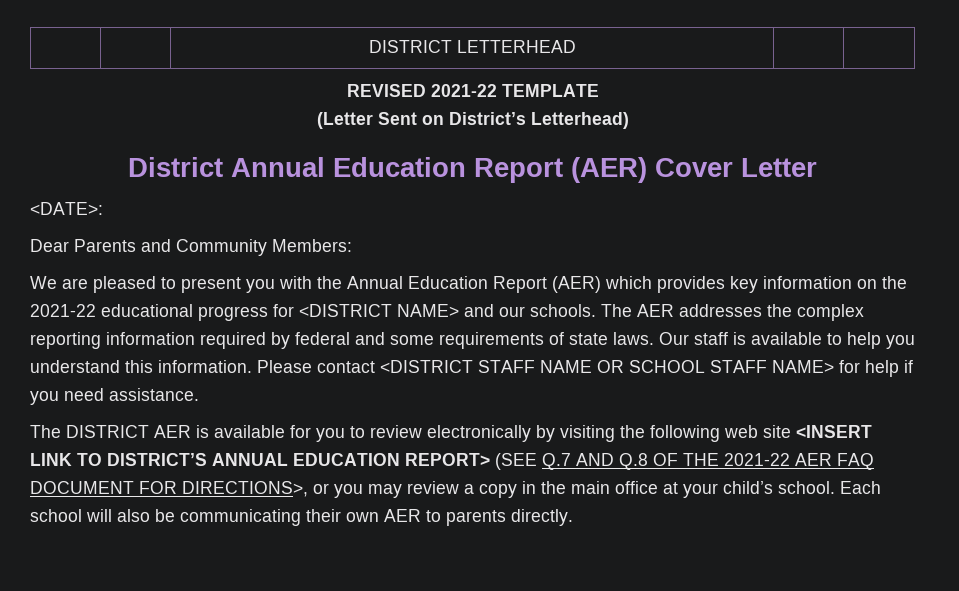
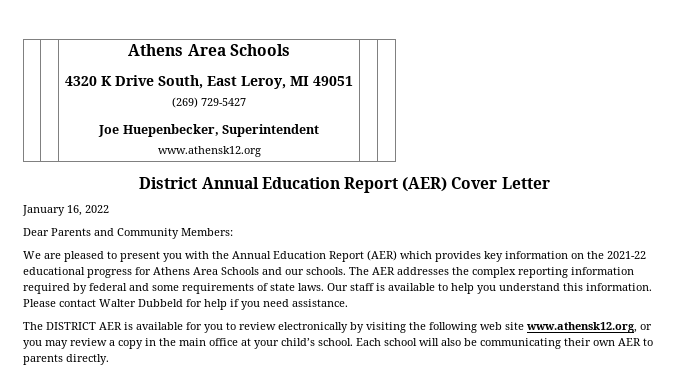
- | | DISTRICT LETTERHEAD | |
- REVISED 2021-22 TEMPLATE
- (Letter Sent on District’s Letterhead)
+ | | Athens Area Schools
+ 4320 K Drive South, East Leroy, MI 49051
+ (269) 729-5427
+ Joe Huepenbecker, Superintendent
+ www.athensk12.org | |
- <DATE>:
+ January 16, 2022
- We are pleased to present you with the Annual Education Report (AER) which provides key information on the 2021-22 educational progress for <DISTRICT NAME> and our schools.
+ We are pleased to present you with the Annual Education Report (AER) which provides key information on the 2021-22 educational progress for Athens Area Schools and our schools.
- Please contact <DISTRICT STAFF NAME OR SCHOOL STAFF NAME> for help if you need assistance.
+ Please contact Walter Dubbeld for help if you need assistance.
- The DISTRICT AER is available for you to review electronically by visiting the following web site <INSERT LINK TO DISTRICT’S ANNUAL EDUCATION REPORT> (SEE Q.7 AND Q.8 OF THE 2021-22 AER FAQ DOCUMENT FOR DIRECTIONS>, or you may review a copy in the main office at your child’s school.
+ The DISTRICT AER is available for you to review electronically by visiting the following web site www.athensk12.org, or you may review a copy in the main office at your child’s school.

